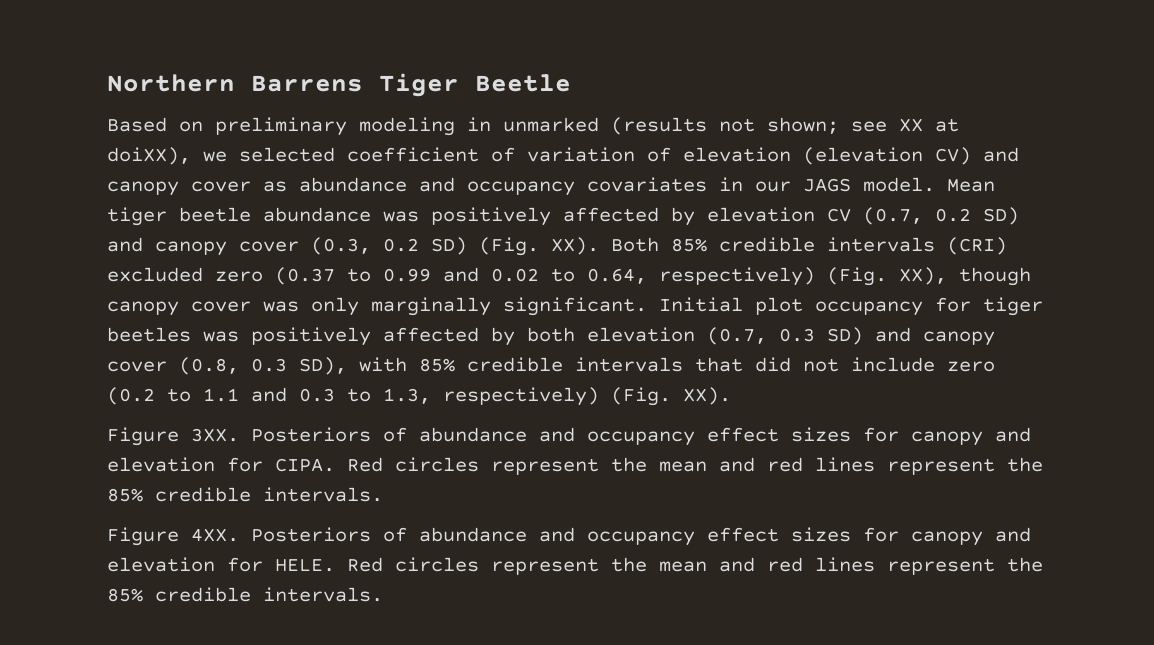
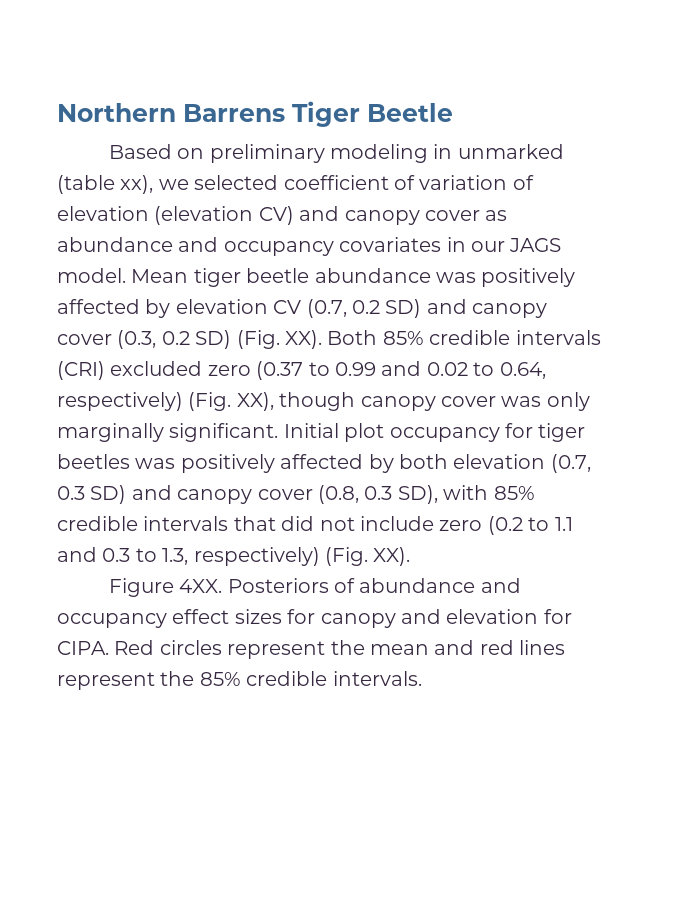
- Based on preliminary modeling in unmarked (results not shown; see XX at doiXX), we selected coefficient of variation of elevation (elevation CV) and canopy cover as abundance and occupancy covariates in our JAGS model.
+ Based on preliminary modeling in unmarked (table xx), we selected coefficient of variation of elevation (elevation CV) and canopy cover as abundance and occupancy covariates in our JAGS model.
- Figure 3XX.
+ Figure 4XX.
- Figure 4XX. Posteriors of abundance and occupancy effect sizes for canopy and elevation for HELE. Red circles represent the mean and red lines represent the 85% credible intervals.

